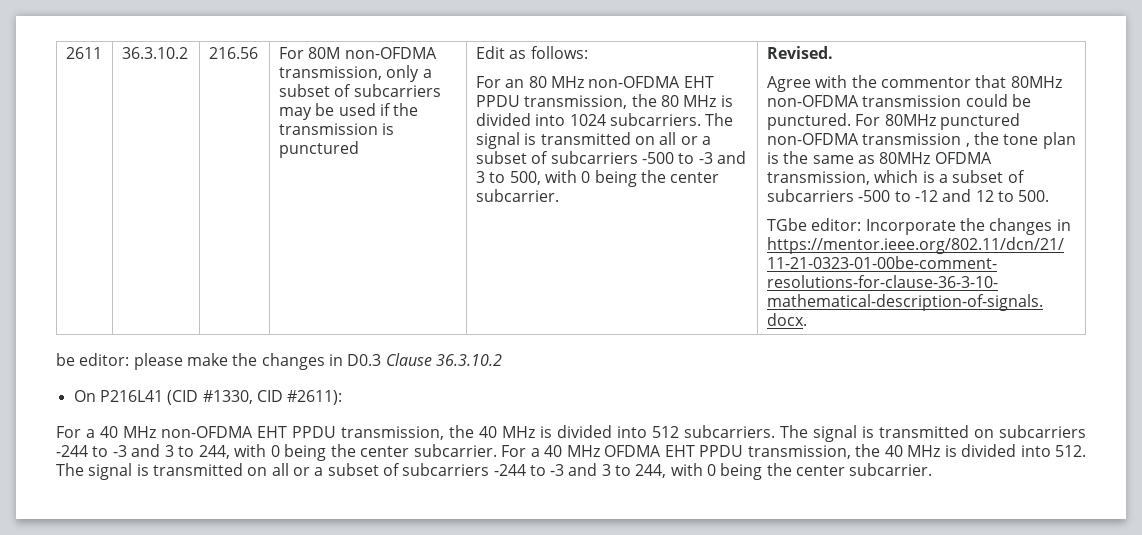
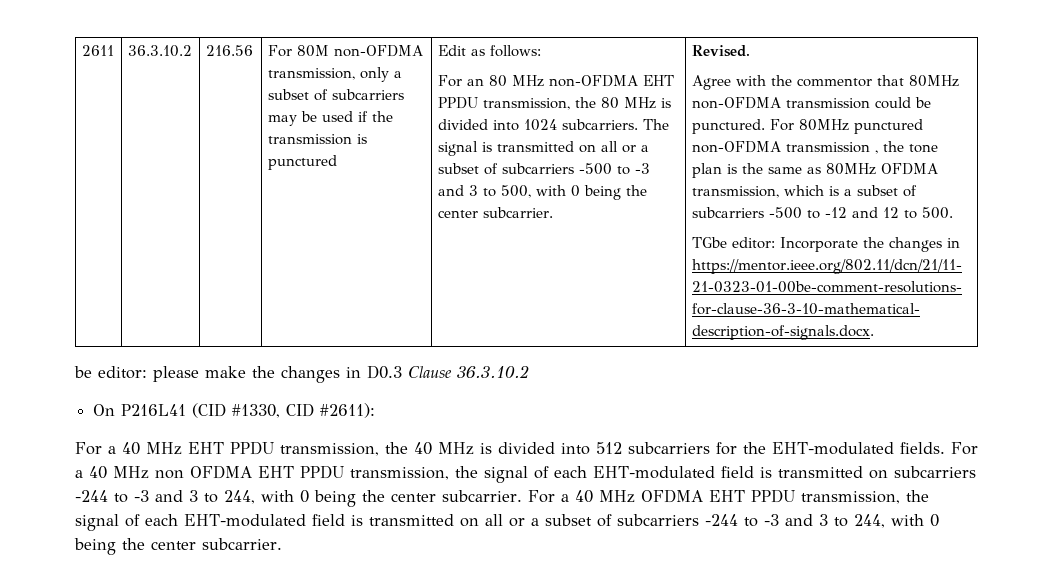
- For a 40 MHz non-OFDMA EHT PPDU transmission, the 40 MHz is divided into 512 subcarriers. The signal is transmitted on subcarriers -244 to -3 and 3 to 244, with 0 being the center subcarrier.
+ For a 40 MHz EHT PPDU transmission, the 40 MHz is divided into 512 subcarriers for the EHT-modulated fields. For a 40 MHz non OFDMA EHT PPDU transmission, the signal of each EHT-modulated field is transmitted on subcarriers -244 to -3 and 3 to 244, with 0 being the center subcarrier.
- For a 40 MHz OFDMA EHT PPDU transmission, the 40 MHz is divided into 512. The signal is transmitted on all or a subset of subcarriers -244 to -3 and 3 to 244, with 0 being the center subcarrier.
+ For a 40 MHz OFDMA EHT PPDU transmission, the signal of each EHT-modulated field is transmitted on all or a subset of subcarriers -244 to -3 and 3 to 244, with 0 being the center subcarrier.

